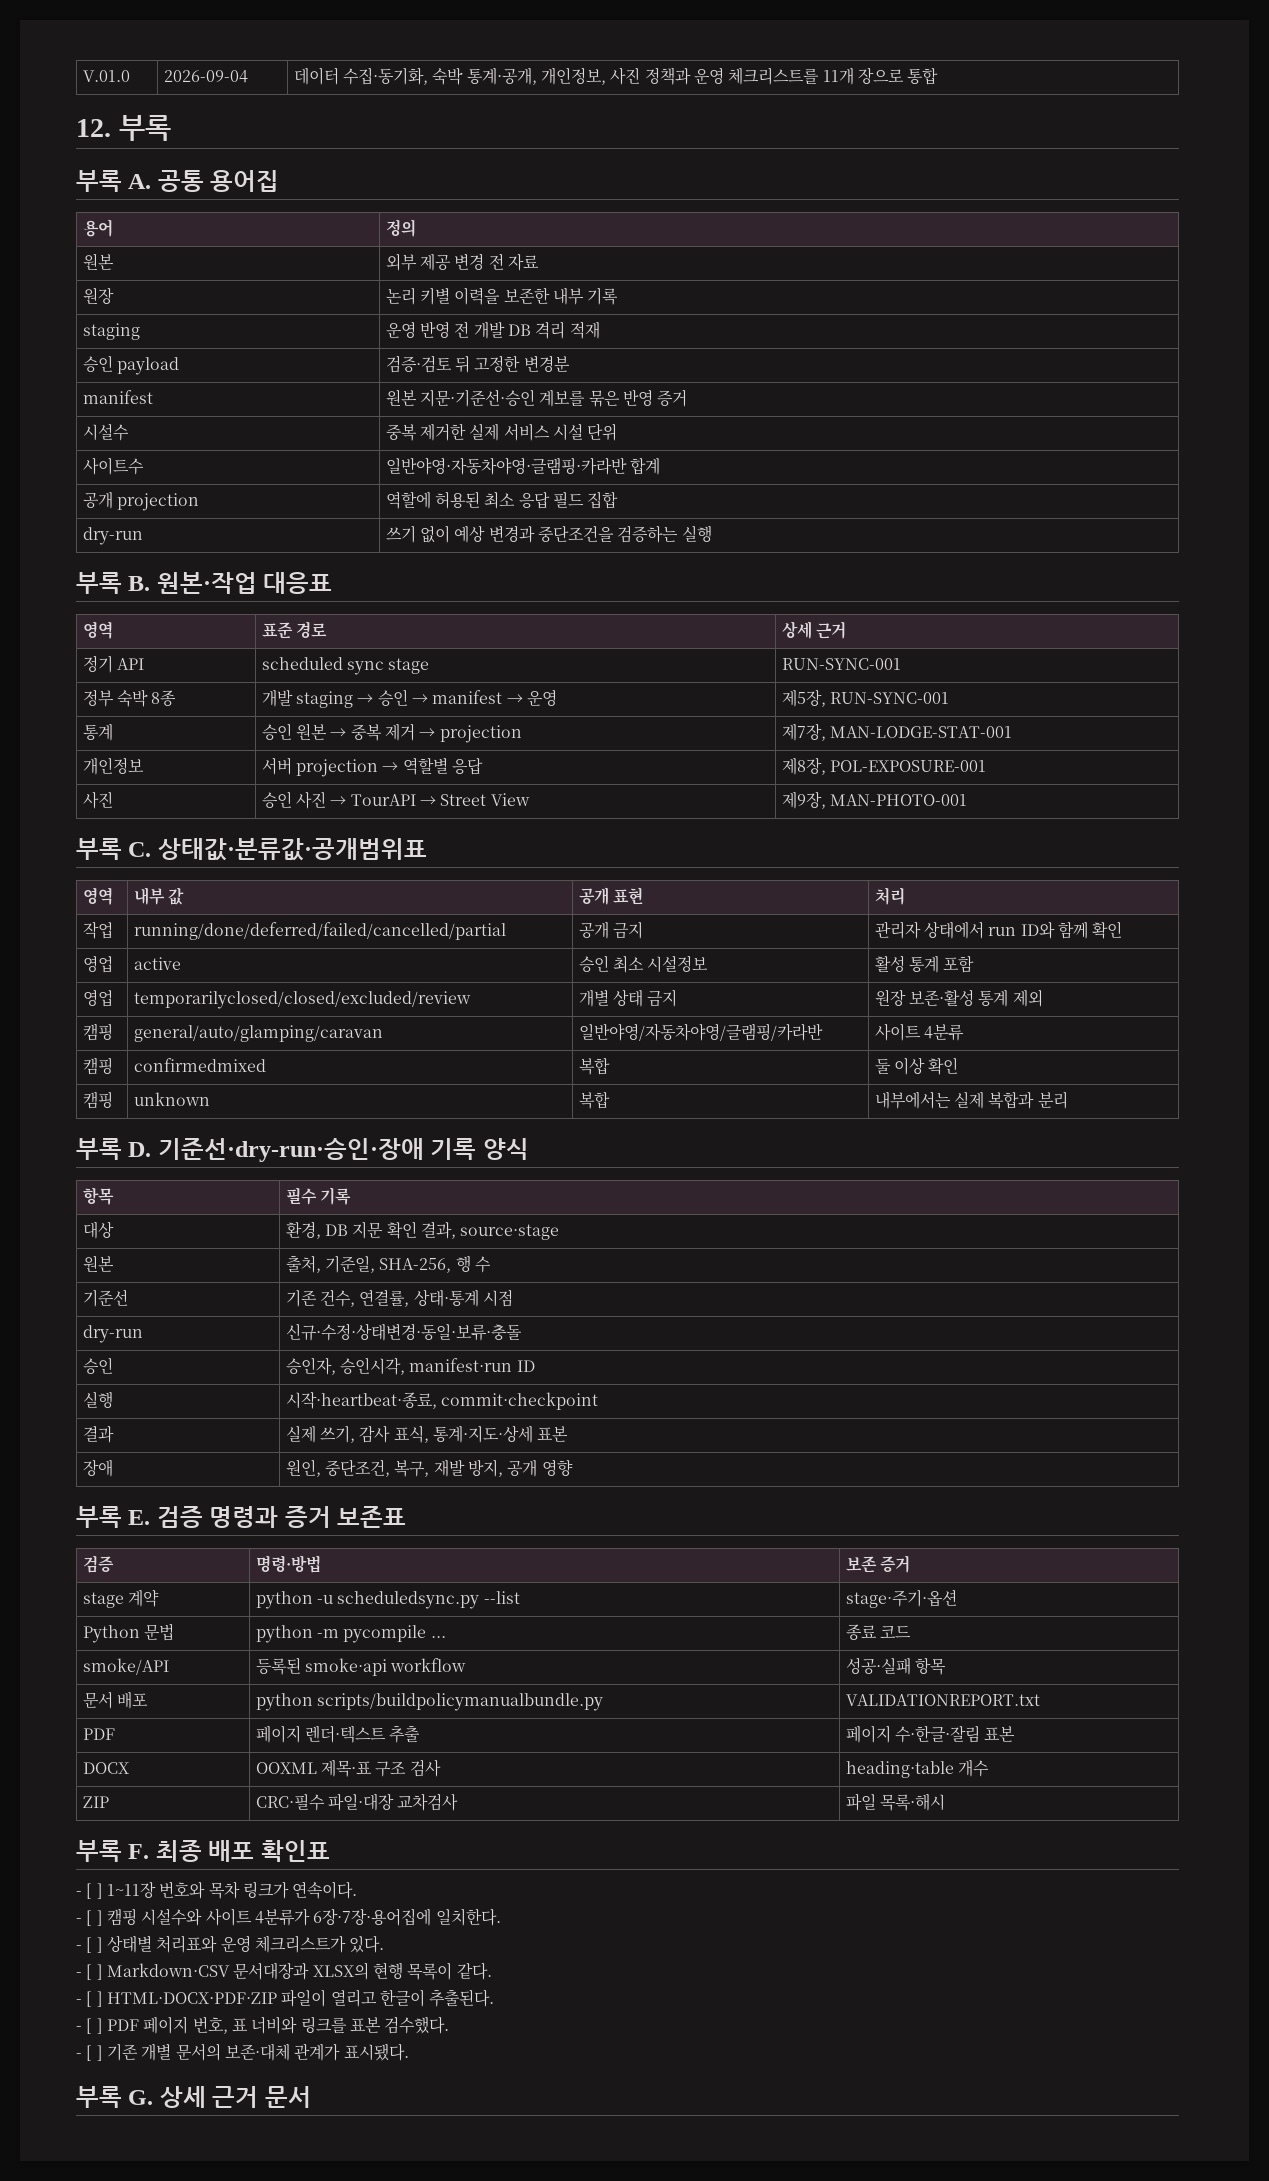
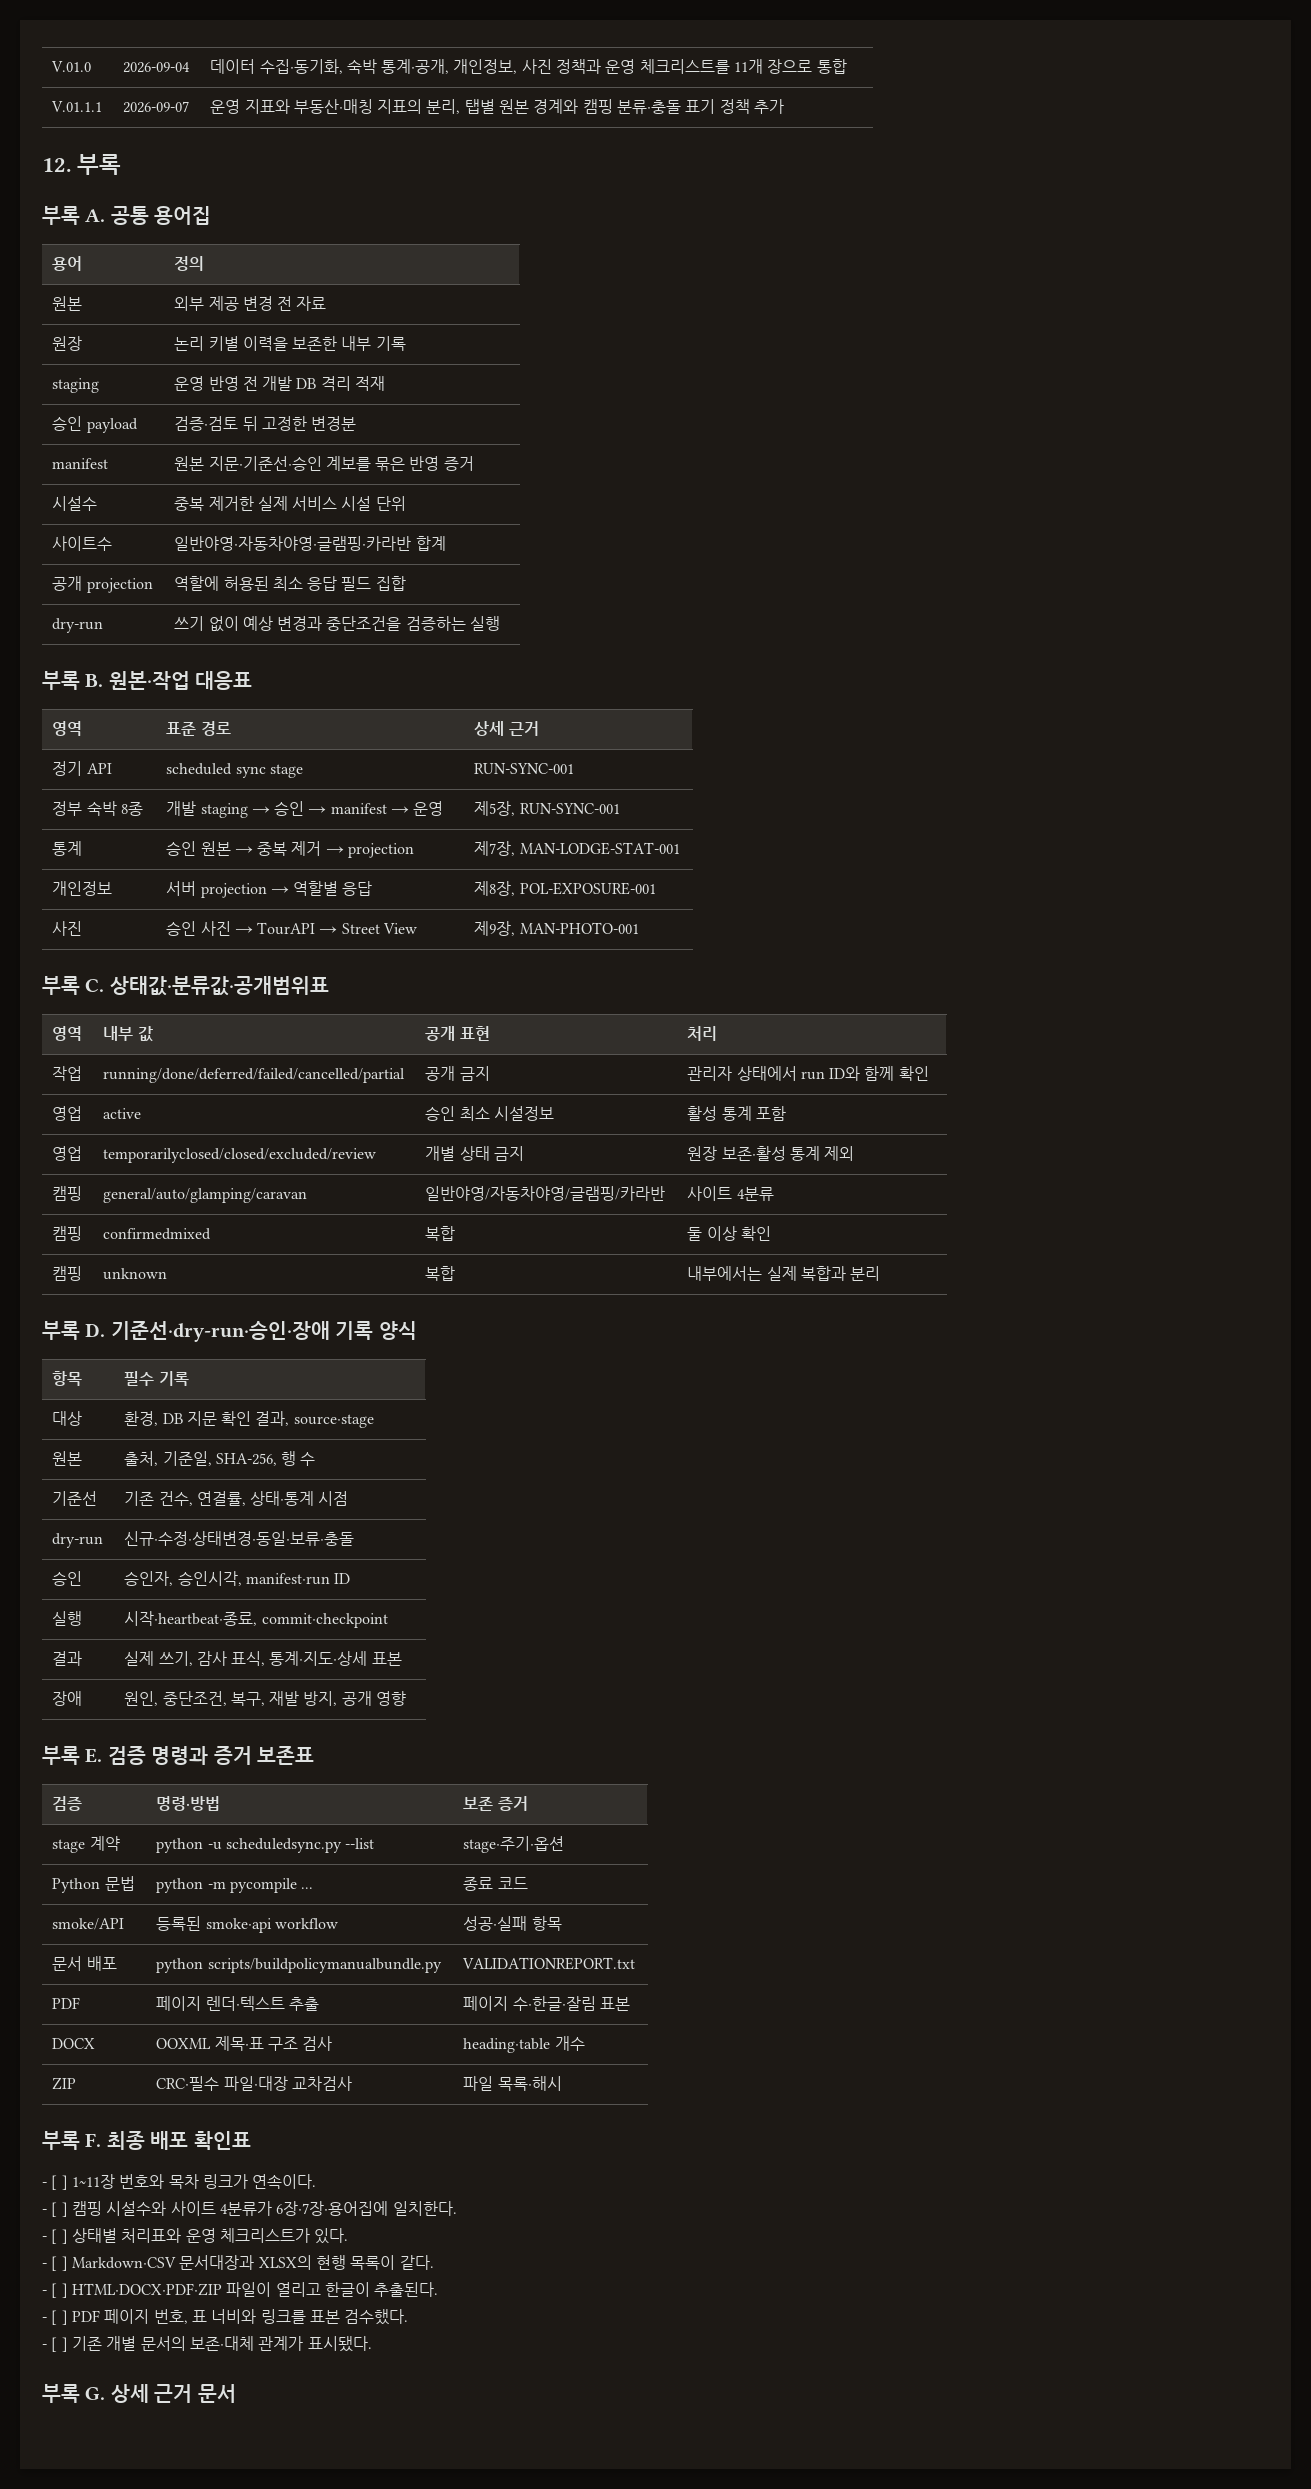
+ V.01.1.1 | 2026-09-07 | 운영 지표와 부동산·매칭 지표의 분리, 탭별 원본 경계와 캠핑 분류·충돌 표기 정책 추가

